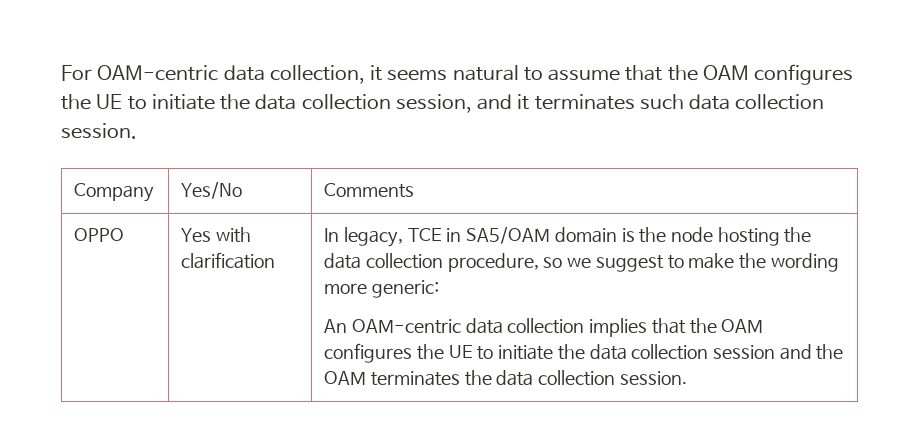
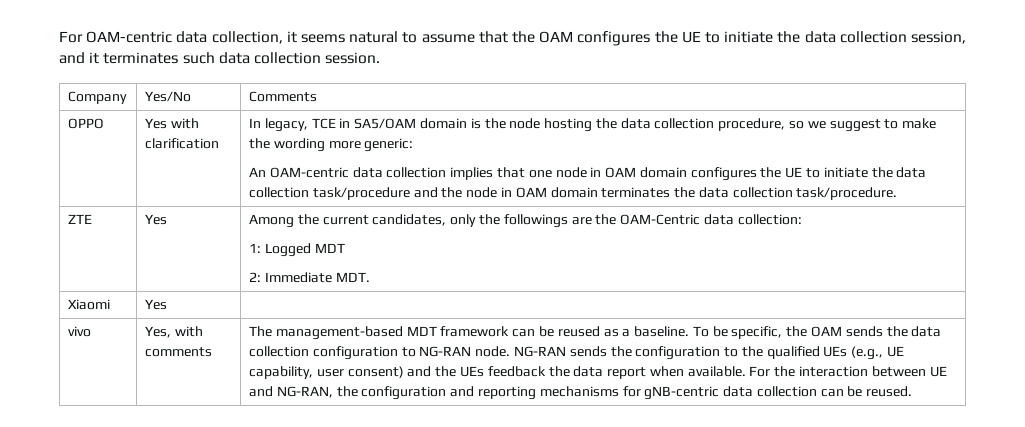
- An OAM-centric data collection implies that the OAM configures the UE to initiate the data collection session and the OAM terminates the data collection session.
+ An OAM-centric data collection implies that one node in OAM domain configures the UE to initiate the data collection task/procedure and the node in OAM domain terminates the data collection task/procedure.
+ ZTE | Yes | Among the current candidates, only the followings are the OAM-Centric data collection:
+ 1: Logged MDT
+ 2: Immediate MDT.
+ Xiaomi | Yes |
+ vivo | Yes, with comments | The management-based MDT framework can be reused as a baseline. To be specific, the OAM sends the data collection configuration to NG-RAN node. NG-RAN sends the configuration to the qualified UEs (e.g., UE capability, user consent) and the UEs feedback the data report when available. For the interaction between UE and NG-RAN, the configuration and reporting mechanisms for gNB-centric data collection can be reused.

